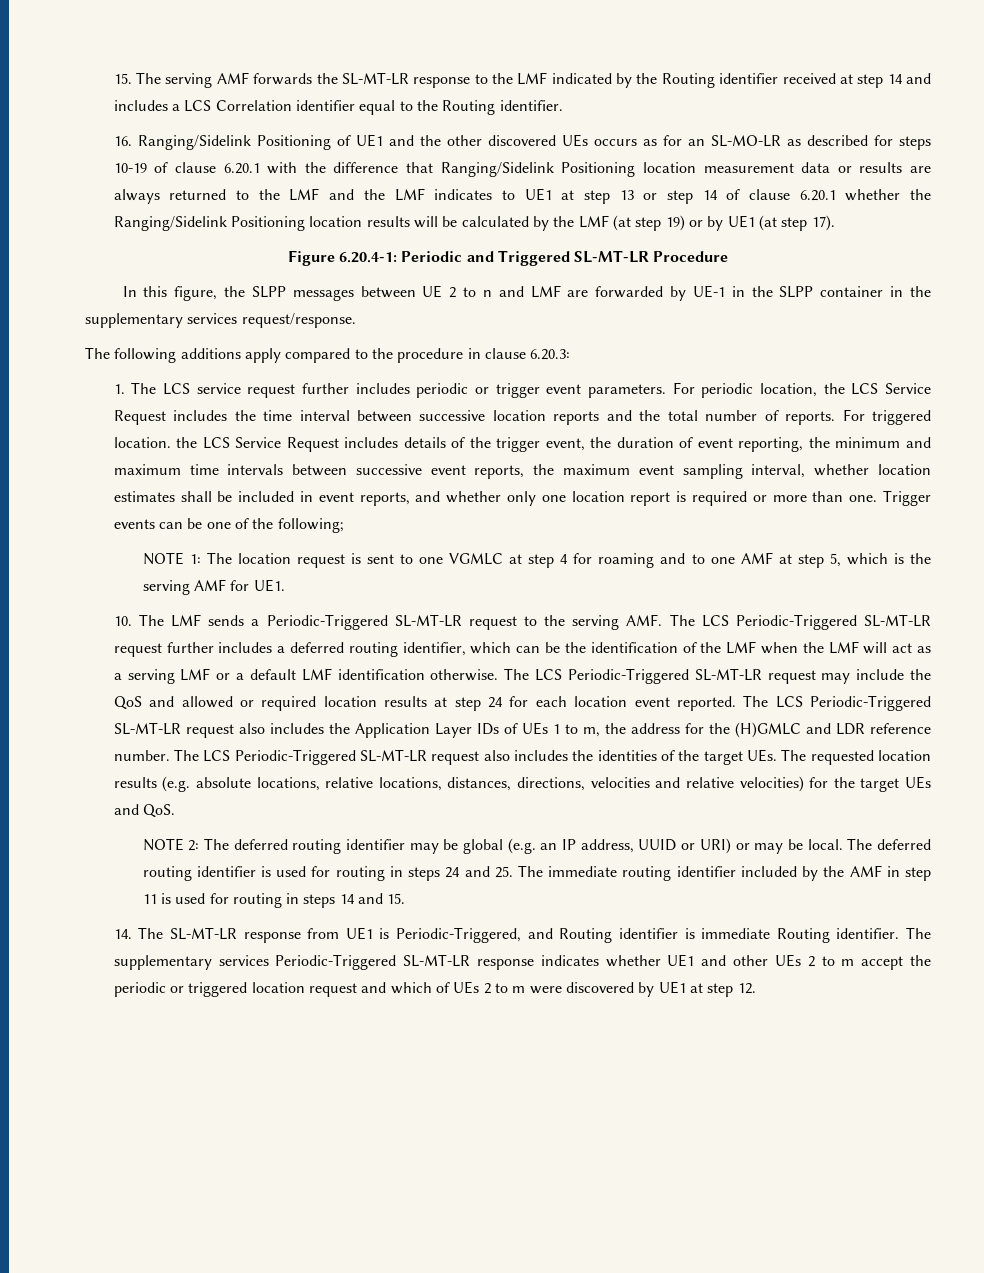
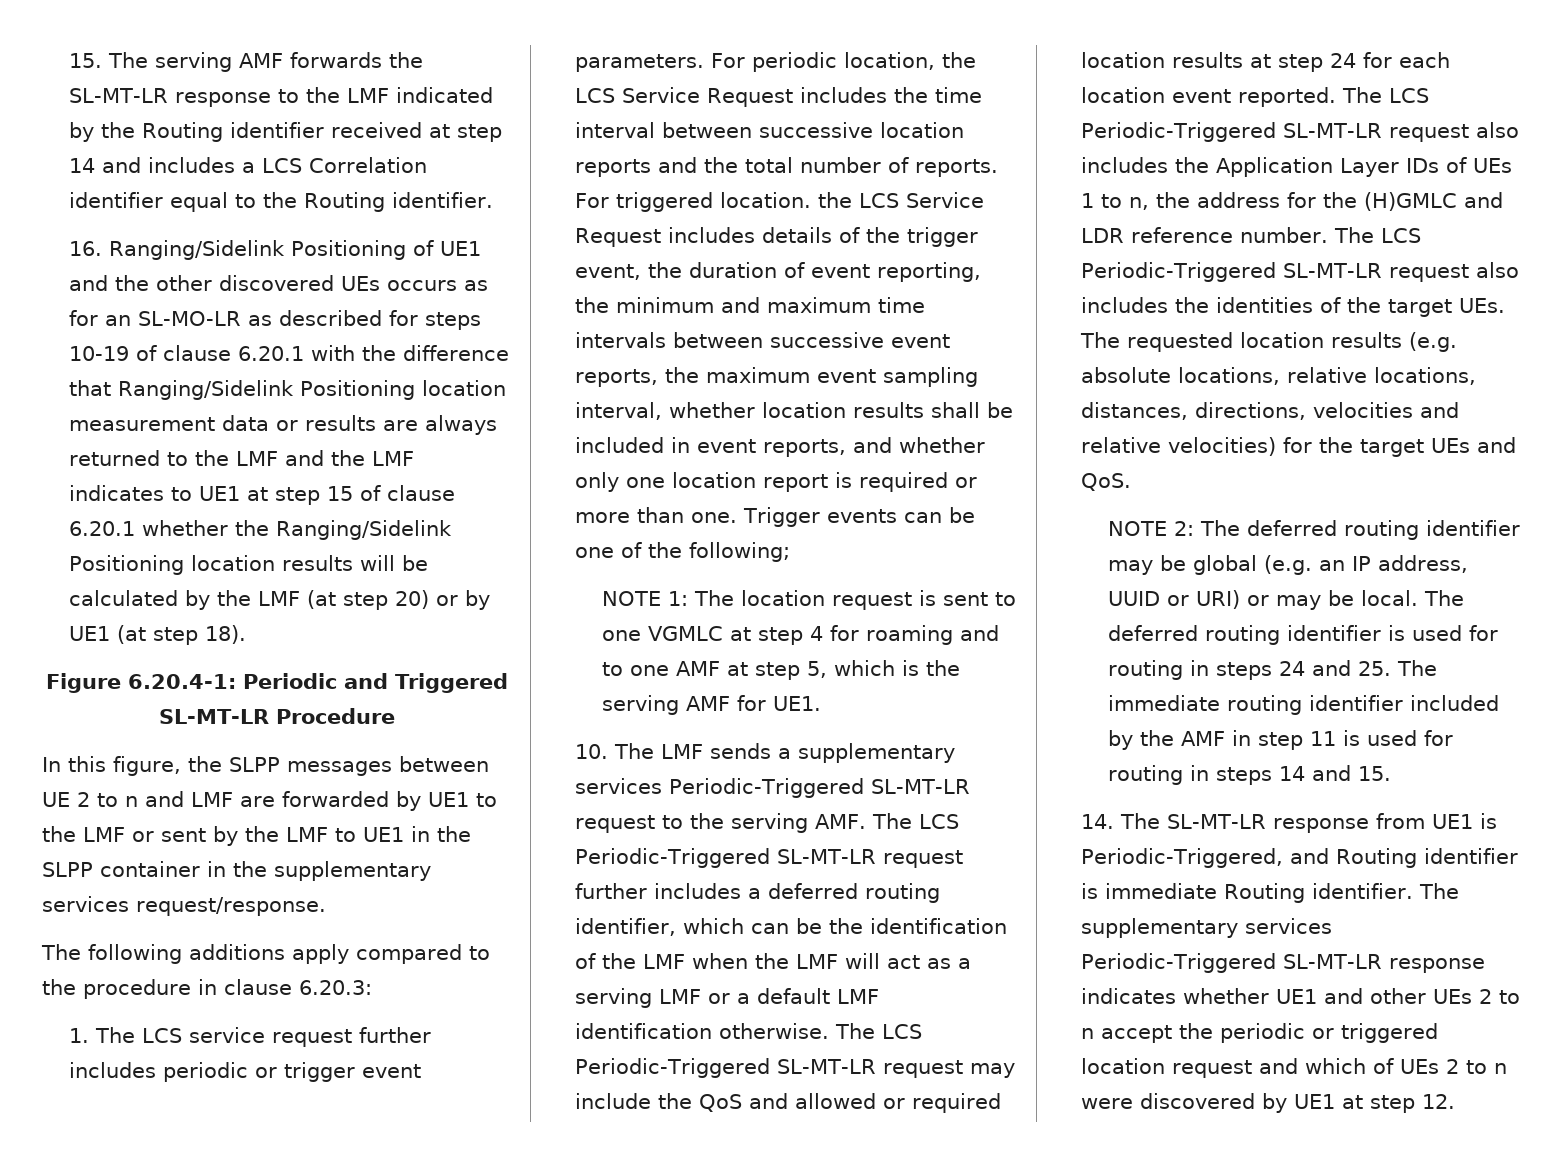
- 16. Ranging/Sidelink Positioning of UE1 and the other discovered UEs occurs as for an SL-MO-LR as described for steps 10-19 of clause 6.20.1 with the difference that Ranging/Sidelink Positioning location measurement data or results are always returned to the LMF and the LMF indicates to UE1 at step 13 or step 14 of clause 6.20.1 whether the Ranging/Sidelink Positioning location results will be calculated by the LMF (at step 19) or by UE1 (at step 17).
+ 16. Ranging/Sidelink Positioning of UE1 and the other discovered UEs occurs as for an SL-MO-LR as described for steps 10-19 of clause 6.20.1 with the difference that Ranging/Sidelink Positioning location measurement data or results are always returned to the LMF and the LMF indicates to UE1 at step 15 of clause 6.20.1 whether the Ranging/Sidelink Positioning location results will be calculated by the LMF (at step 20) or by UE1 (at step 18).
- In this figure, the SLPP messages between UE 2 to n and LMF are forwarded by UE-1 in the SLPP container in the supplementary services request/response.
+ In this figure, the SLPP messages between UE 2 to n and LMF are forwarded by UE1 to the LMF or sent by the LMF to UE1 in the SLPP container in the supplementary services request/response.
- For triggered location. the LCS Service Request includes details of the trigger event, the duration of event reporting, the minimum and maximum time intervals between successive event reports, the maximum event sampling interval, whether location estimates shall be included in event reports, and whether only one location report is required or more than one.
+ For triggered location. the LCS Service Request includes details of the trigger event, the duration of event reporting, the minimum and maximum time intervals between successive event reports, the maximum event sampling interval, whether location results shall be included in event reports, and whether only one location report is required or more than one.
- 10. The LMF sends a Periodic-Triggered SL-MT-LR request to the serving AMF. The LCS Periodic-Triggered SL-MT-LR request further includes a deferred routing identifier, which can be the identification of the LMF when the LMF will act as a serving LMF or a default LMF identification otherwise.
+ 10. The LMF sends a supplementary services Periodic-Triggered SL-MT-LR request to the serving AMF. The LCS Periodic-Triggered SL-MT-LR request further includes a deferred routing identifier, which can be the identification of the LMF when the LMF will act as a serving LMF or a default LMF identification otherwise.
- The LCS Periodic-Triggered SL-MT-LR request also includes the Application Layer IDs of UEs 1 to m, the address for the (H)GMLC and LDR reference number.
+ The LCS Periodic-Triggered SL-MT-LR request also includes the Application Layer IDs of UEs 1 to n, the address for the (H)GMLC and LDR reference number.
- The supplementary services Periodic-Triggered SL-MT-LR response indicates whether UE1 and other UEs 2 to m accept the periodic or triggered location request and which of UEs 2 to m were discovered by UE1 at step 12.
+ The supplementary services Periodic-Triggered SL-MT-LR response indicates whether UE1 and other UEs 2 to n accept the periodic or triggered location request and which of UEs 2 to n were discovered by UE1 at step 12.

